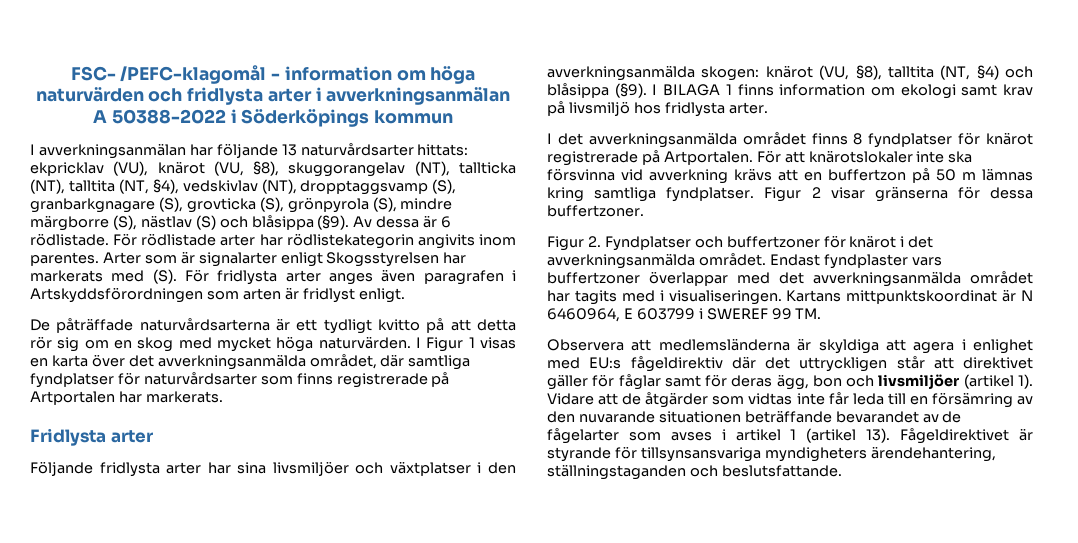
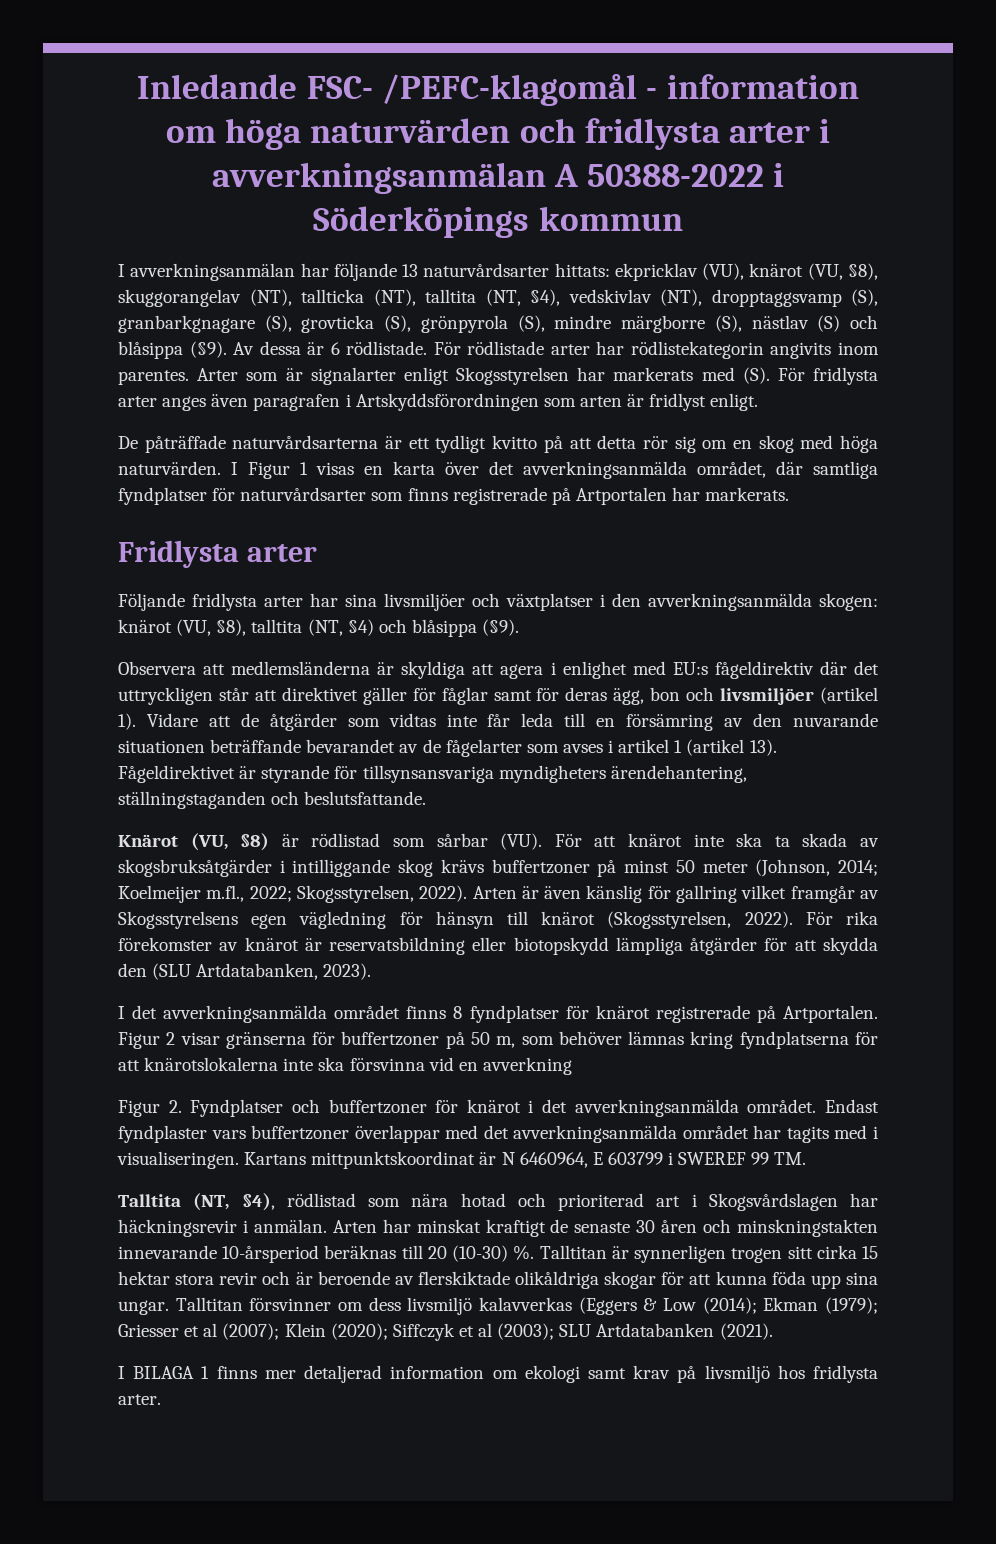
- FSC- /PEFC-klagomål - information om höga naturvärden och fridlysta arter i avverkningsanmälan A 50388-2022 i Söderköpings kommun
+ Inledande FSC- /PEFC-klagomål - information om höga naturvärden och fridlysta arter i avverkningsanmälan A 50388-2022 i Söderköpings kommun
- De påträffade naturvårdsarterna är ett tydligt kvitto på att detta rör sig om en skog med mycket höga naturvärden.
+ De påträffade naturvårdsarterna är ett tydligt kvitto på att detta rör sig om en skog med höga naturvärden.
- I BILAGA 1 finns information om ekologi samt krav på livsmiljö hos fridlysta arter.
- I det avverkningsanmälda området finns 8 fyndplatser för knärot registrerade på Artportalen. För att knärotslokaler inte ska försvinna vid avverkning krävs att en buffertzon på 50 m lämnas kring samtliga fyndplatser. Figur 2 visar gränserna för dessa buffertzoner.
- Figur 2. Fyndplatser och buffertzoner för knärot i det avverkningsanmälda området. Endast fyndplaster vars buffertzoner överlappar med det avverkningsanmälda området har tagits med i visualiseringen. Kartans mittpunktskoordinat är N 6460964, E 603799 i SWEREF 99 TM.
+ Knärot (VU, §8) är rödlistad som sårbar (VU). För att knärot inte ska ta skada av skogsbruksåtgärder i intilliggande skog krävs buffertzoner på minst 50 meter (Johnson, 2014; Koelmeijer m.fl., 2022; Skogsstyrelsen, 2022). Arten är även känslig för gallring vilket framgår av Skogsstyrelsens egen vägledning för hänsyn till knärot (Skogsstyrelsen, 2022). För rika förekomster av knärot är reservatsbildning eller biotopskydd lämpliga åtgärder för att skydda den (SLU Artdatabanken, 2023).
+ I det avverkningsanmälda området finns 8 fyndplatser för knärot registrerade på Artportalen. Figur 2 visar gränserna för buffertzoner på 50 m, som behöver lämnas kring fyndplatserna för att knärotslokalerna inte ska försvinna vid en avverkning
+ Figur 2. Fyndplatser och buffertzoner för knärot i det avverkningsanmälda området. Endast fyndplaster vars buffertzoner överlappar med det avverkningsanmälda området har tagits med i visualiseringen. Kartans mittpunktskoordinat är N 6460964, E 603799 i SWEREF 99 TM.
+ Talltita (NT, §4), rödlistad som nära hotad och prioriterad art i Skogsvårdslagen har häckningsrevir i anmälan. Arten har minskat kraftigt de senaste 30 åren och minskningstakten innevarande 10-årsperiod beräknas till 20 (10-30) %. Talltitan är synnerligen trogen sitt cirka 15 hektar stora revir och är beroende av flerskiktade olikåldriga skogar för att kunna föda upp sina ungar. Talltitan försvinner om dess livsmiljö kalavverkas (Eggers & Low (2014); Ekman (1979); Griesser et al (2007); Klein (2020); Siffczyk et al (2003); SLU Artdatabanken (2021).
+ I BILAGA 1 finns mer detaljerad information om ekologi samt krav på livsmiljö hos fridlysta arter.

